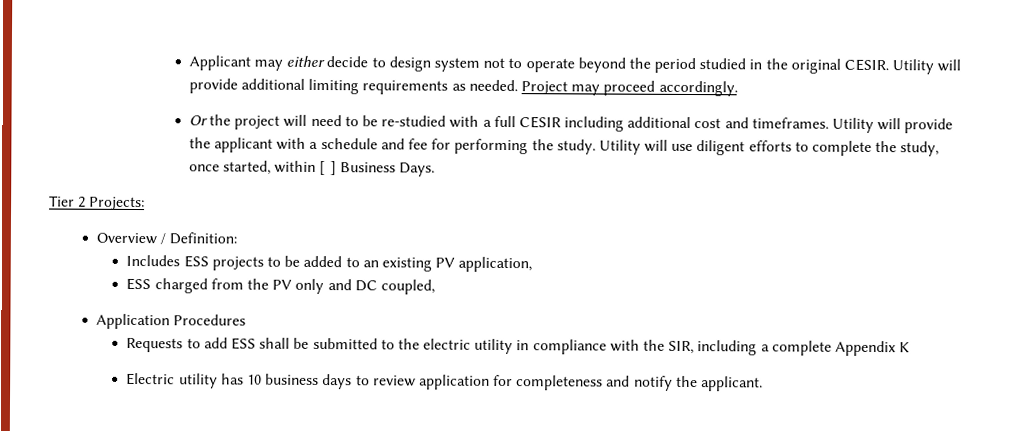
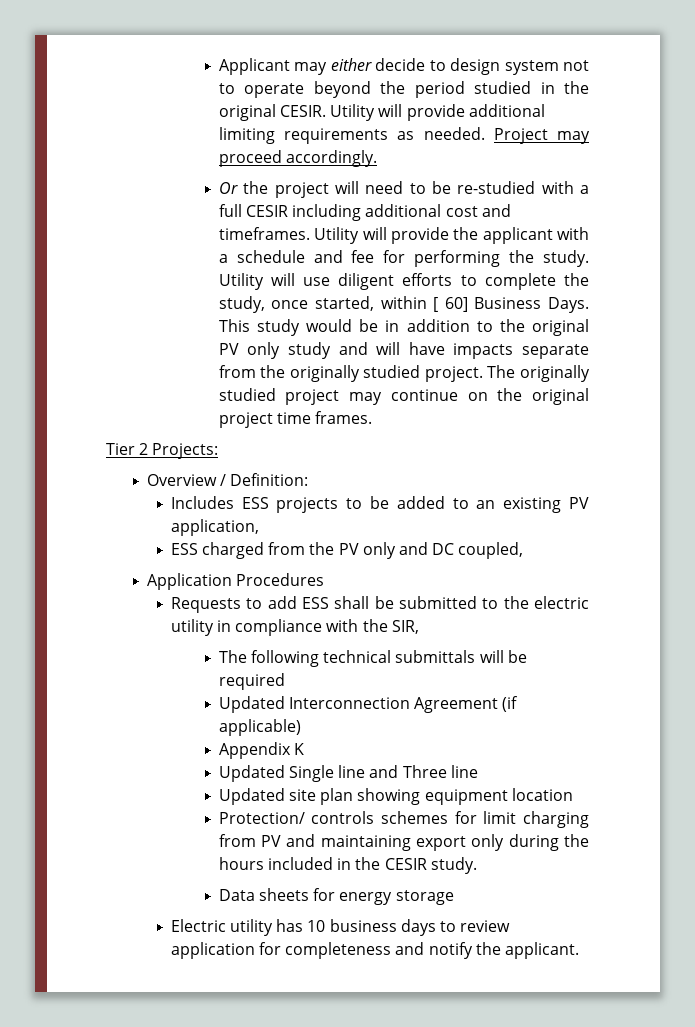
- Utility will use diligent efforts to complete the study, once started, within [ ] Business Days.
+ Utility will use diligent efforts to complete the study, once started, within [ 60] Business Days. This study would be in addition to the original PV only study and will have impacts separate from the originally studied project. The originally studied project may continue on the original project time frames.
- Requests to add ESS shall be submitted to the electric utility in compliance with the SIR, including a complete Appendix K
+ Requests to add ESS shall be submitted to the electric utility in compliance with the SIR,
+ The following technical submittals will be required
+ Updated Interconnection Agreement (if applicable)
+ Appendix K
+ Updated Single line and Three line
+ Updated site plan showing equipment location
+ Protection/ controls schemes for limit charging from PV and maintaining export only during the hours included in the CESIR study.
+ Data sheets for energy storage

